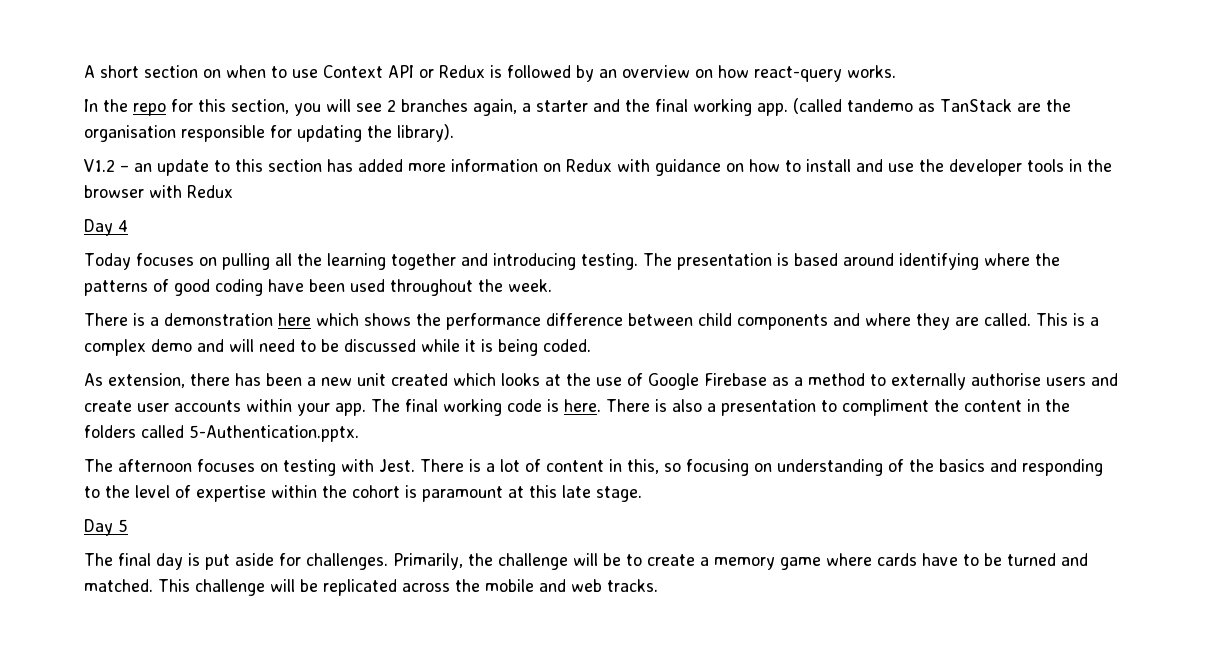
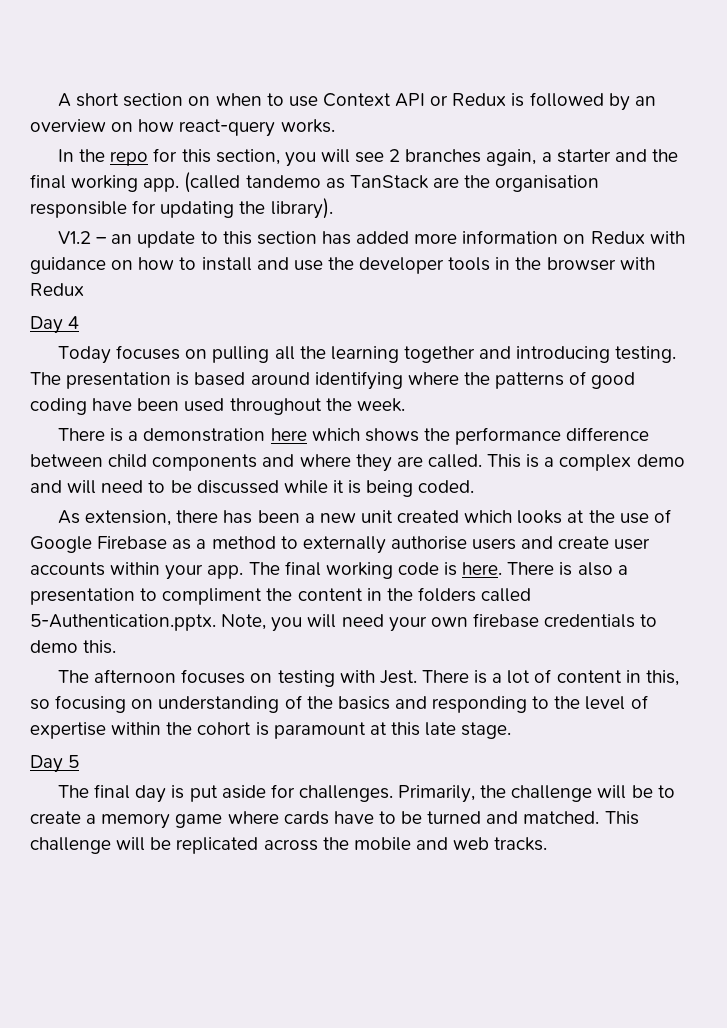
- There is also a presentation to compliment the content in the folders called 5-Authentication.pptx.
+ There is also a presentation to compliment the content in the folders called 5-Authentication.pptx. Note, you will need your own firebase credentials to demo this.

